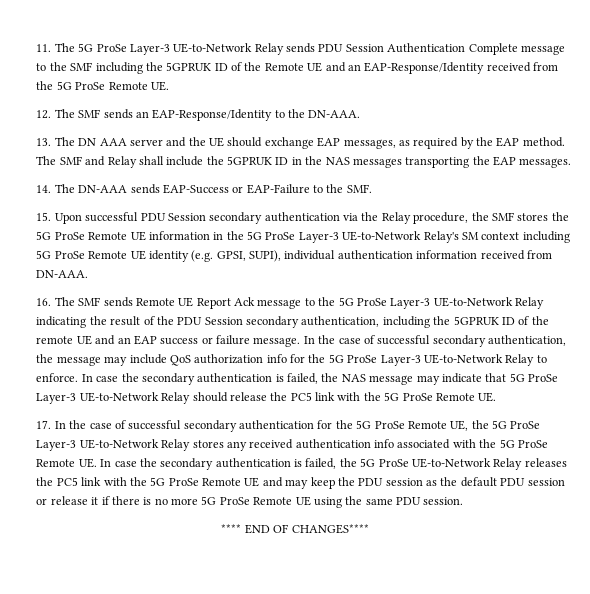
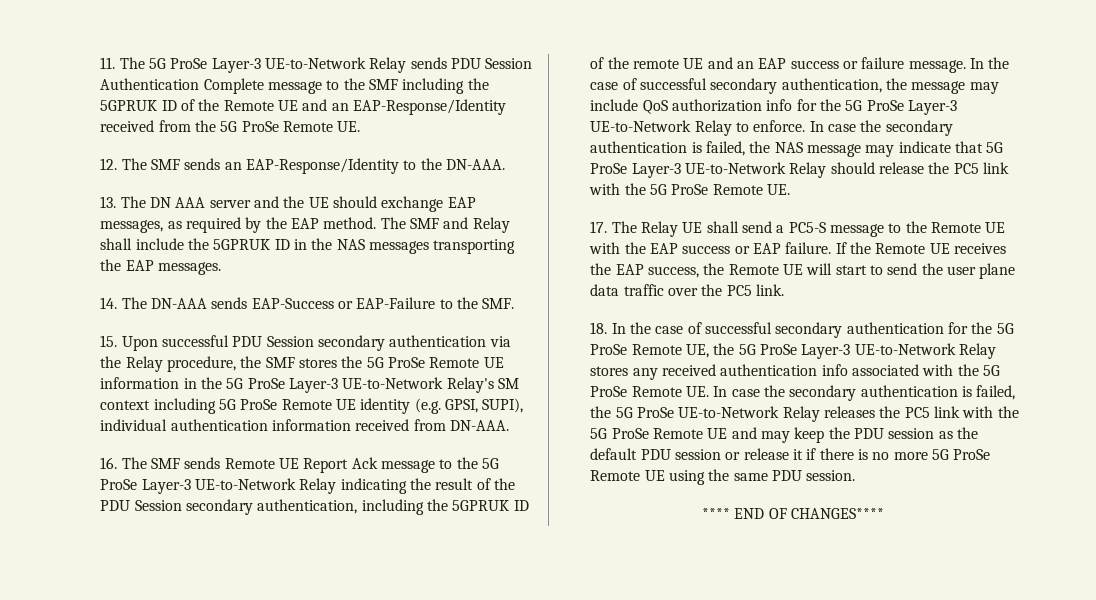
- 17. In the case of successful secondary authentication for the 5G ProSe Remote UE, the 5G ProSe Layer-3 UE-to-Network Relay stores any received authentication info associated with the 5G ProSe Remote UE. In case the secondary authentication is failed, the 5G ProSe UE-to-Network Relay releases the PC5 link with the 5G ProSe Remote UE and may keep the PDU session as the default PDU session or release it if there is no more 5G ProSe Remote UE using the same PDU session.
+ 17. The Relay UE shall send a PC5-S message to the Remote UE with the EAP success or EAP failure. If the Remote UE receives the EAP success, the Remote UE will start to send the user plane data traffic over the PC5 link.
+ 18. In the case of successful secondary authentication for the 5G ProSe Remote UE, the 5G ProSe Layer-3 UE-to-Network Relay stores any received authentication info associated with the 5G ProSe Remote UE. In case the secondary authentication is failed, the 5G ProSe UE-to-Network Relay releases the PC5 link with the 5G ProSe Remote UE and may keep the PDU session as the default PDU session or release it if there is no more 5G ProSe Remote UE using the same PDU session.

